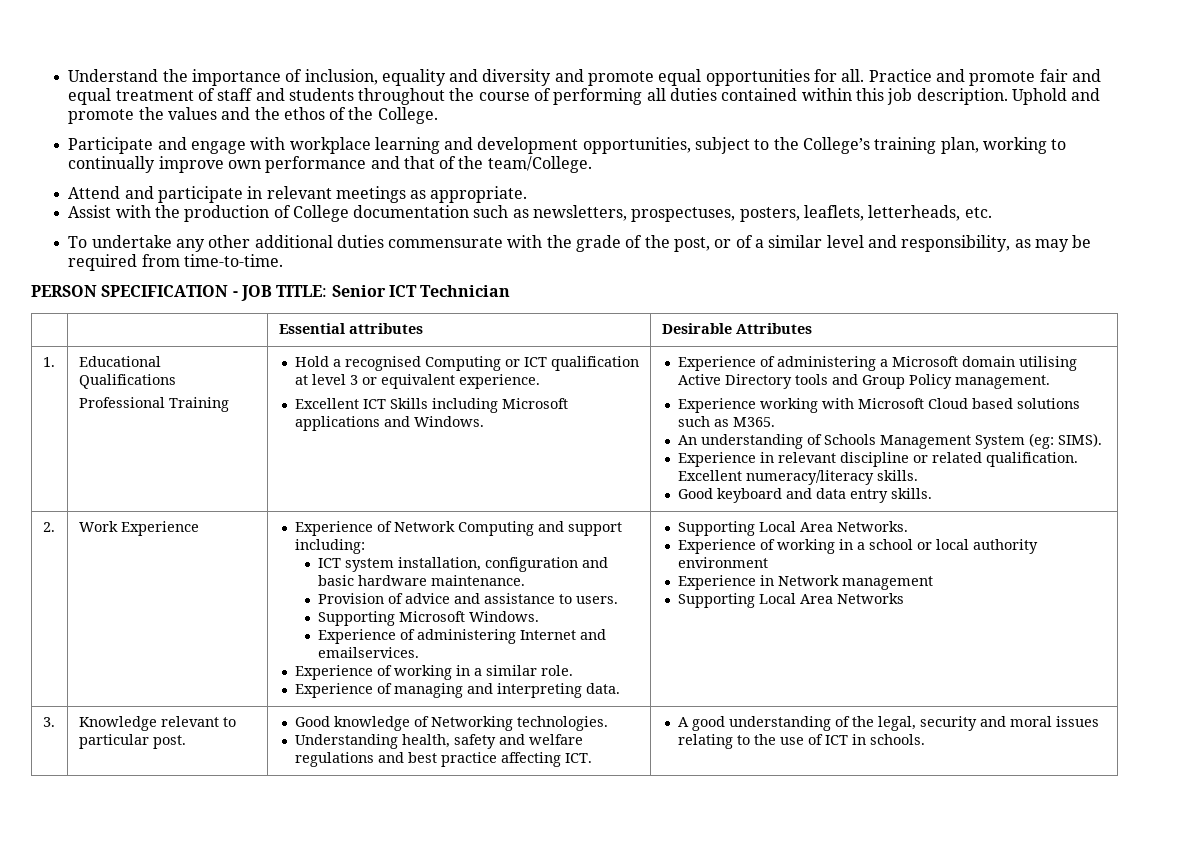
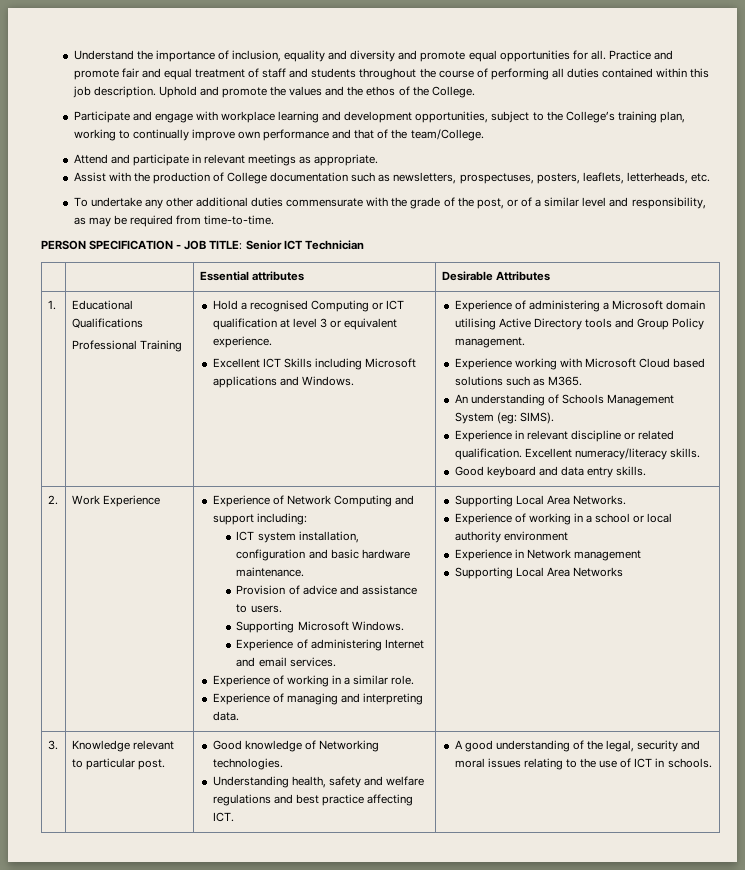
- Experience of administering Internet and emailservices.
+ Experience of administering Internet and email services.

